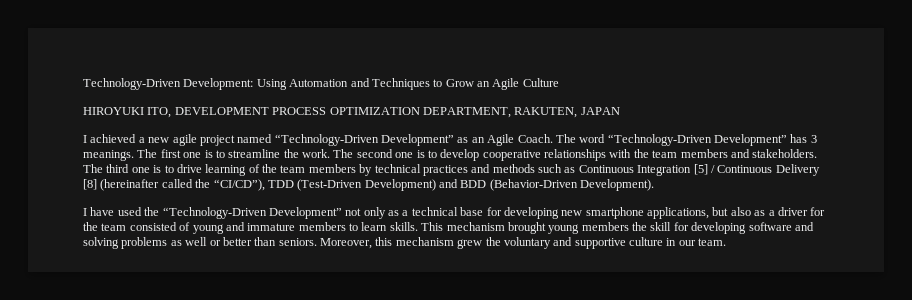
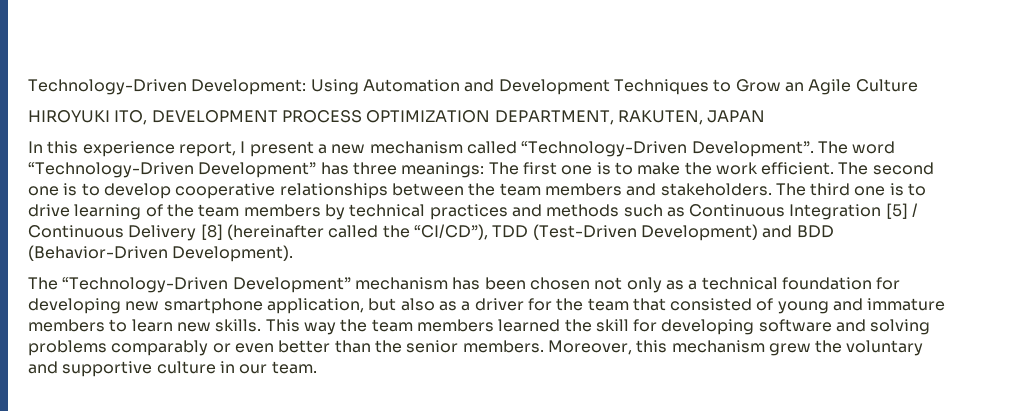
- Technology-Driven Development: Using Automation and Techniques to Grow an Agile Culture
+ Technology-Driven Development: Using Automation and Development Techniques to Grow an Agile Culture
- I achieved a new agile project named “Technology-Driven Development” as an Agile Coach.
+ In this experience report, I present a new mechanism called “Technology-Driven Development”.
- The word “Technology-Driven Development” has 3 meanings. The first one is to streamline the work.
+ The word “Technology-Driven Development” has three meanings: The first one is to make the work efficient.
- The second one is to develop cooperative relationships with the team members and stakeholders.
+ The second one is to develop cooperative relationships between the team members and stakeholders.
- I have used the “Technology-Driven Development” not only as a technical base for developing new smartphone applications, but also as a driver for the team consisted of young and immature members to learn skills.
+ The “Technology-Driven Development” mechanism has been chosen not only as a technical foundation for developing new smartphone application, but also as a driver for the team that consisted of young and immature members to learn new skills.
- This mechanism brought young members the skill for developing software and solving problems as well or better than seniors.
+ This way the team members learned the skill for developing software and solving problems comparably or even better than the senior members.

